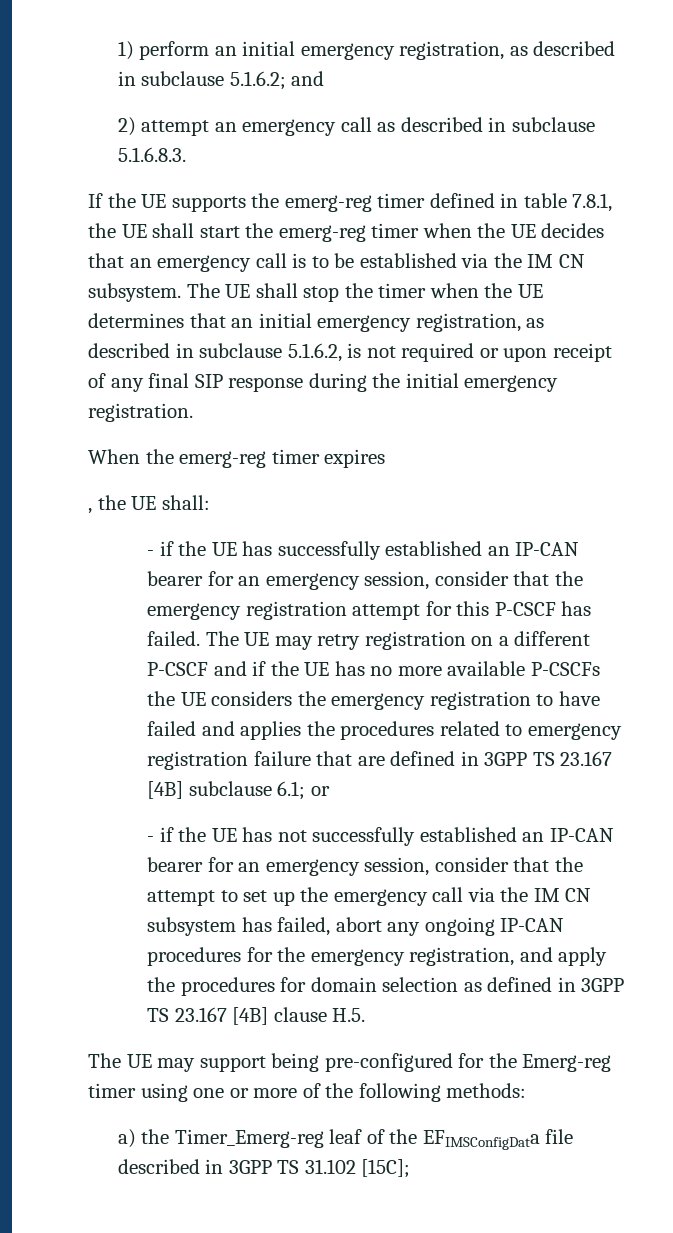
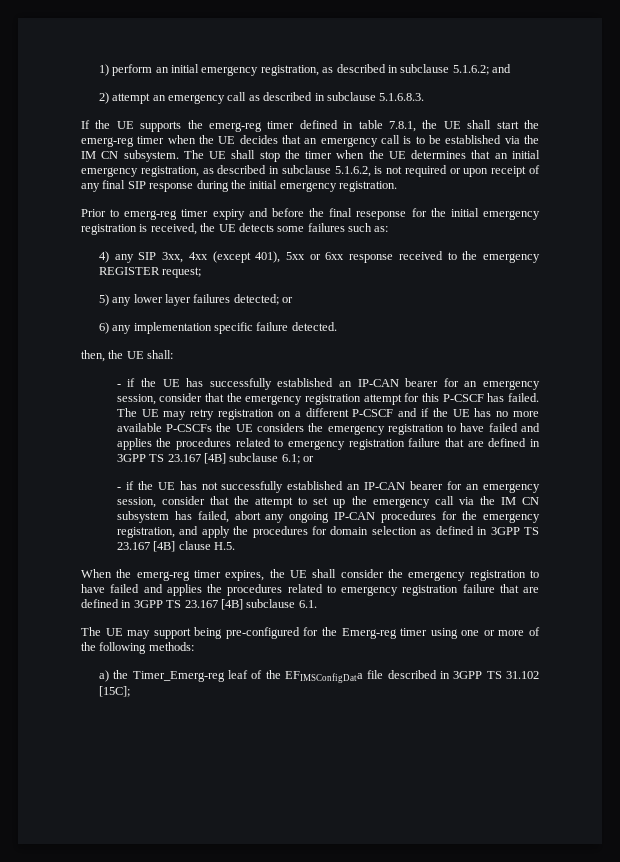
- When the emerg-reg timer expires
- , the UE shall:
+ Prior to emerg-reg timer expiry and before the final reseponse for the initial emergency registration is received, the UE detects some failures such as:
+ 4) any SIP 3xx, 4xx (except 401), 5xx or 6xx response received to the emergency REGISTER request;
+ 5) any lower layer failures detected; or
+ 6) any implementation specific failure detected.
+ then, the UE shall:
+ When the emerg-reg timer expires, the UE shall consider the emergency registration to have failed and applies the procedures related to emergency registration failure that are defined in 3GPP TS 23.167 [4B] subclause 6.1.

